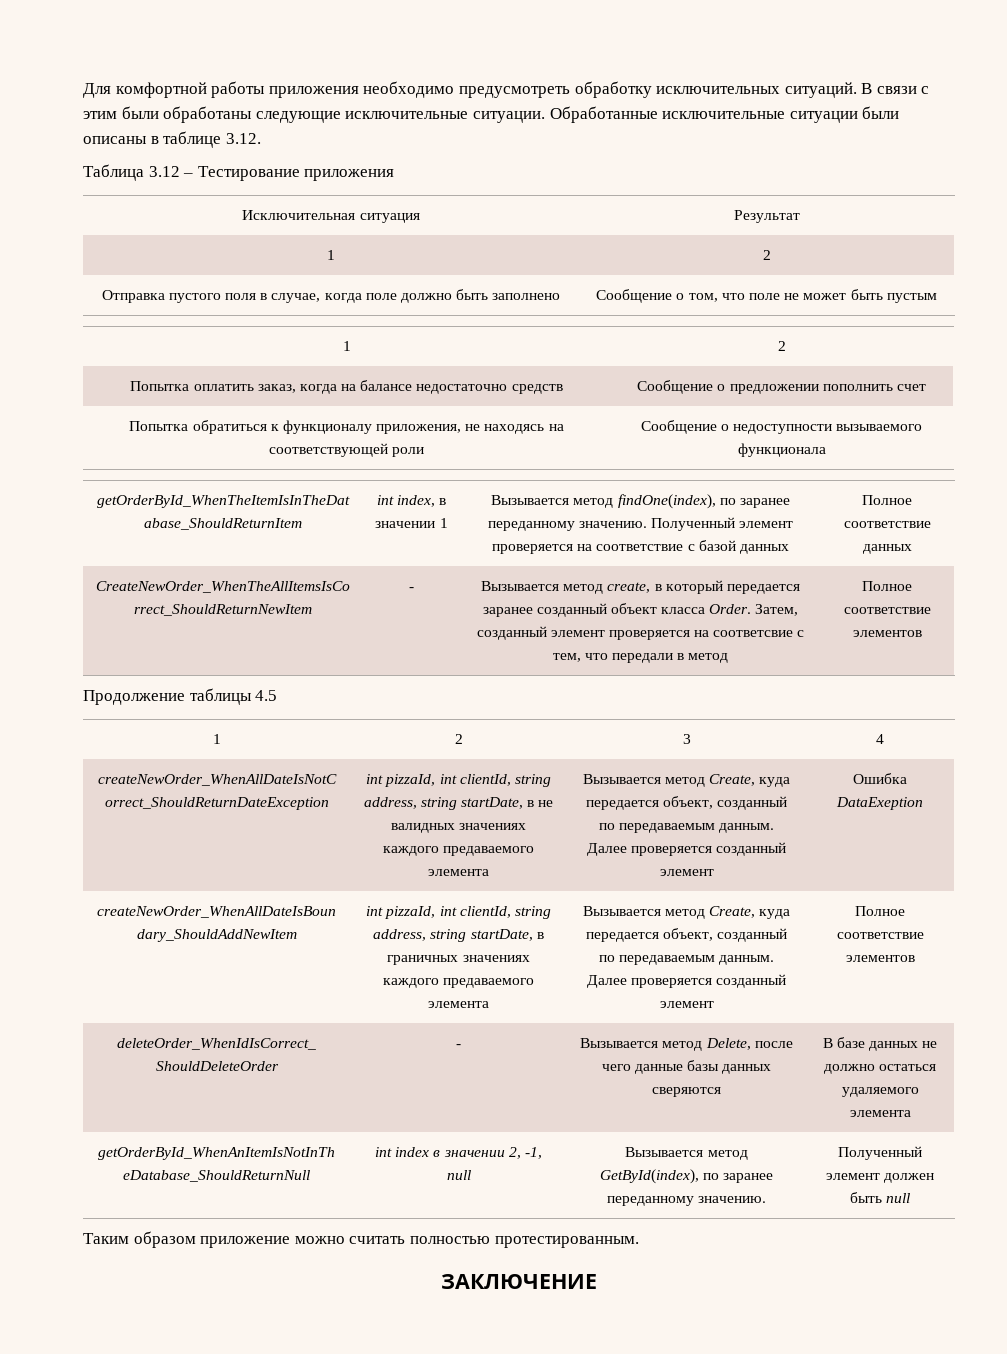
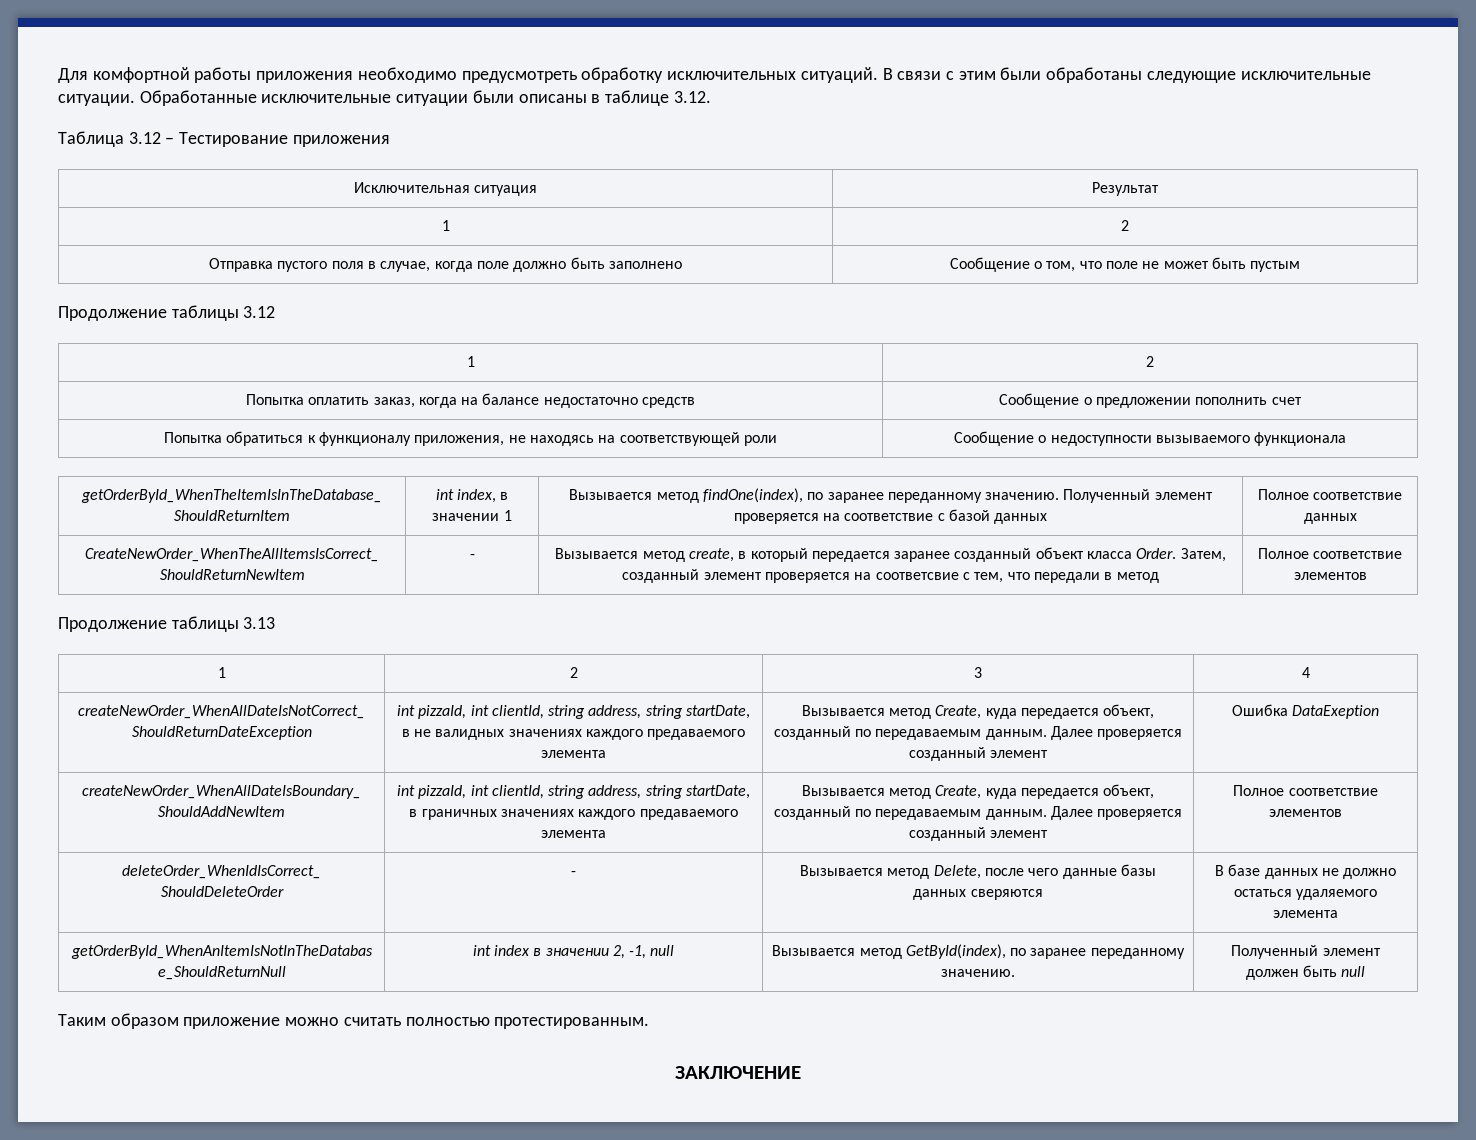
+ Продолжение таблицы 3.12
- Продолжение таблицы 4.5
+ Продолжение таблицы 3.13

